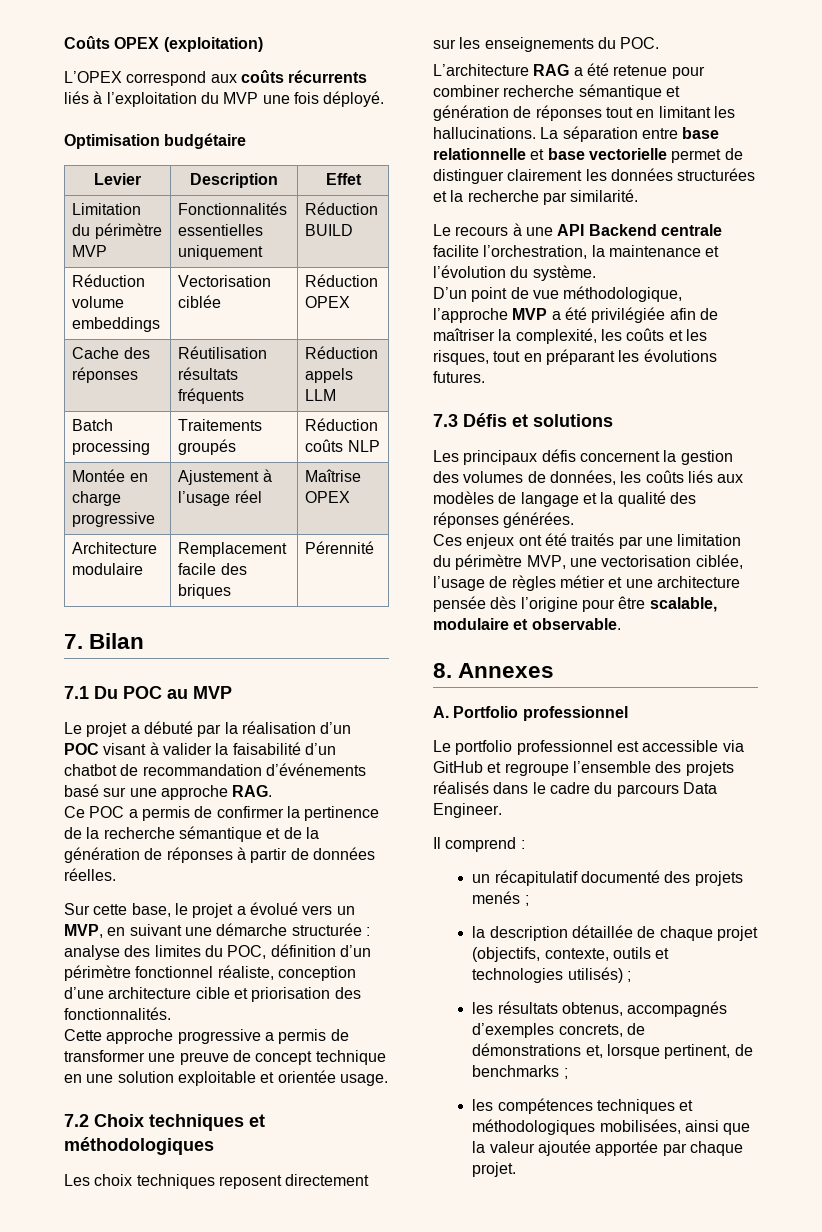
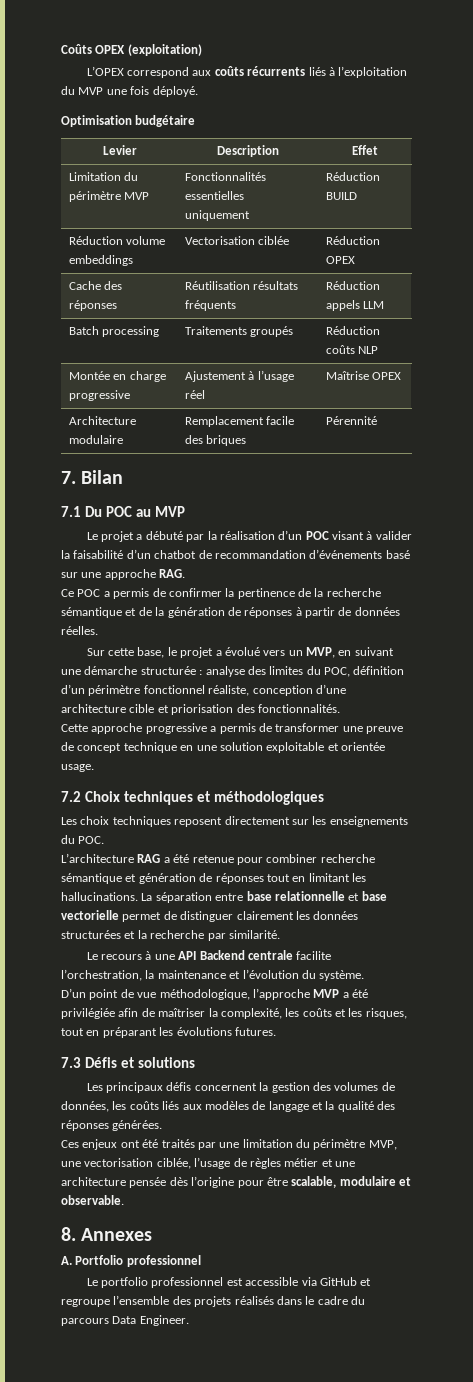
- Il comprend :
- un récapitulatif documenté des projets menés ;
- la description détaillée de chaque projet (objectifs, contexte, outils et technologies utilisés) ;
- les résultats obtenus, accompagnés d’exemples concrets, de démonstrations et, lorsque pertinent, de benchmarks ;
- les compétences techniques et méthodologiques mobilisées, ainsi que la valeur ajoutée apportée par chaque projet.

